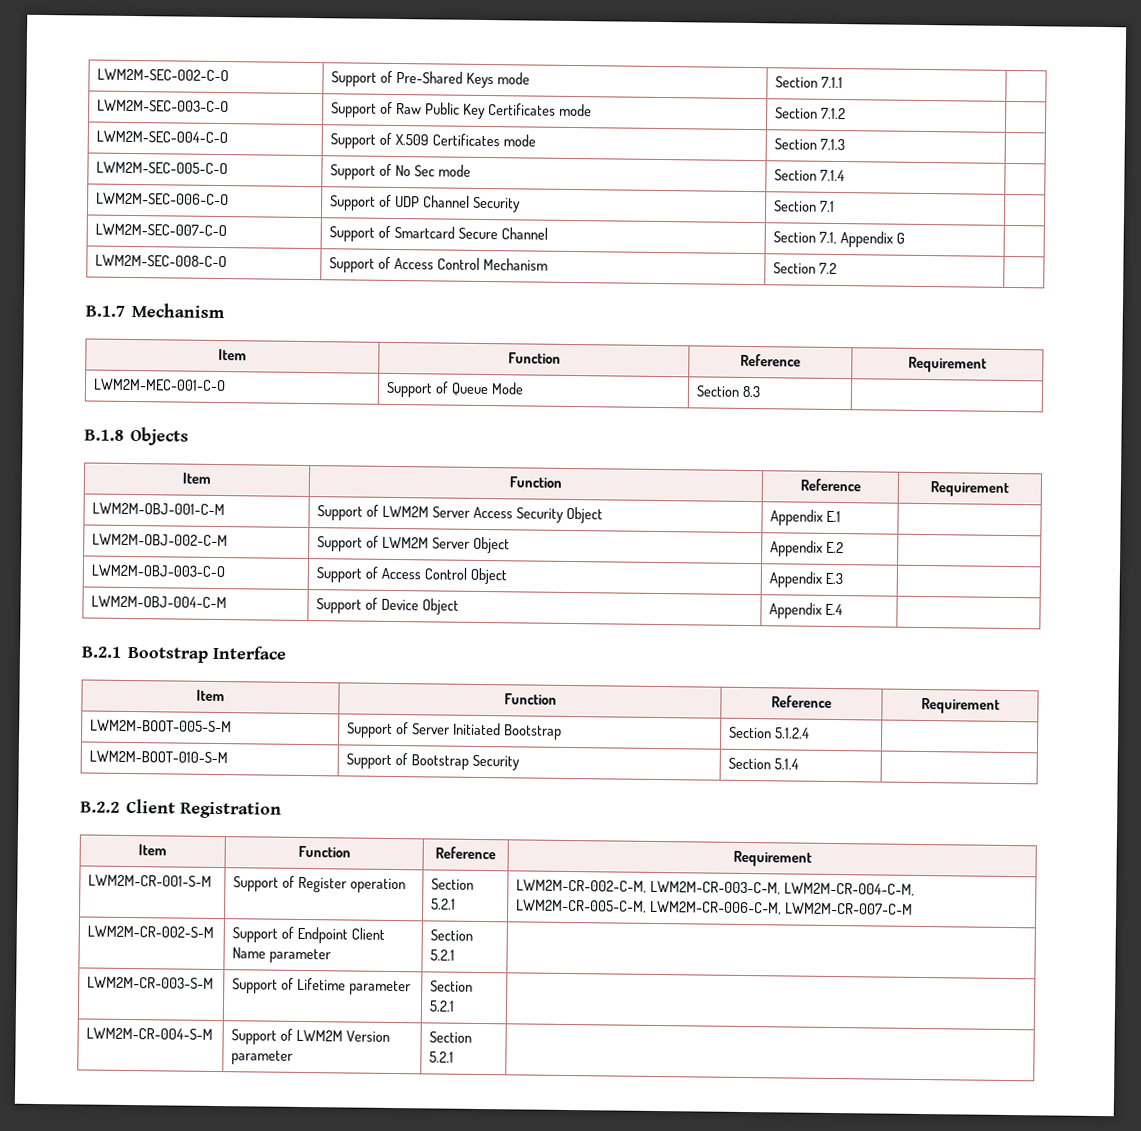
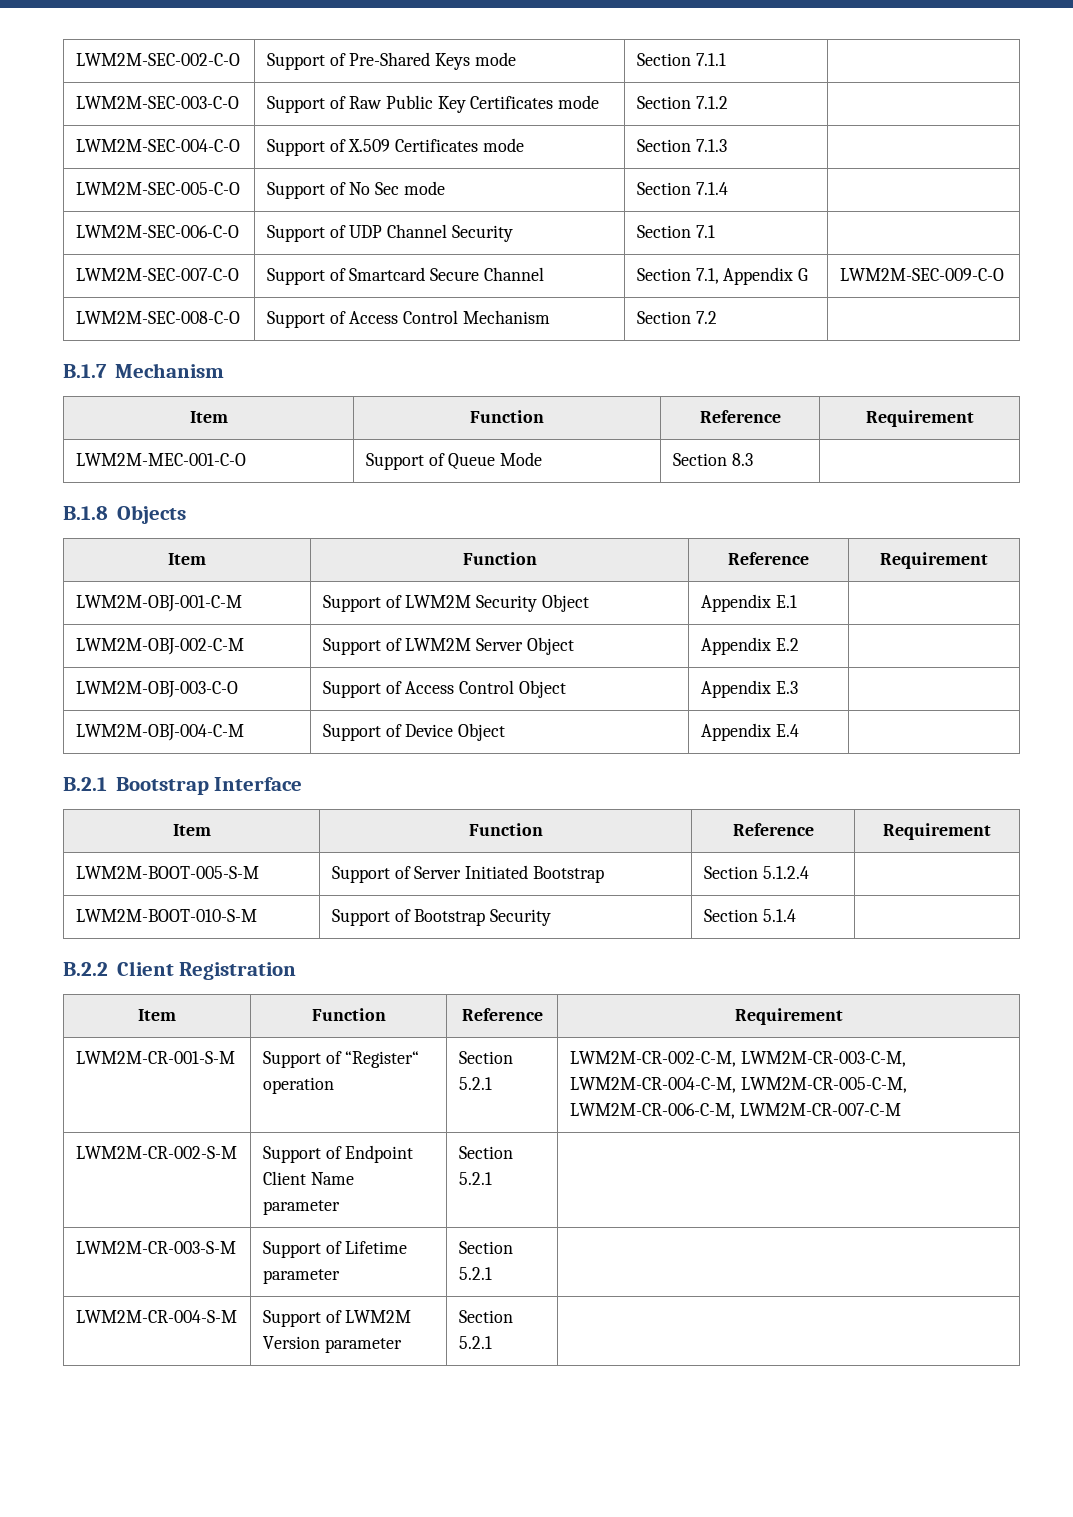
- LWM2M-SEC-007-C-O | Support of Smartcard Secure Channel | Section 7.1, Appendix G |
+ LWM2M-SEC-007-C-O | Support of Smartcard Secure Channel | Section 7.1, Appendix G | LWM2M-SEC-009-C-O
- LWM2M-OBJ-001-C-M | Support of LWM2M Server Access Security Object | Appendix E.1 |
+ LWM2M-OBJ-001-C-M | Support of LWM2M Security Object | Appendix E.1 |
- LWM2M-CR-001-S-M | Support of Register operation | Section 5.2.1 | LWM2M-CR-002-C-M, LWM2M-CR-003-C-M, LWM2M-CR-004-C-M, LWM2M-CR-005-C-M, LWM2M-CR-006-C-M, LWM2M-CR-007-C-M
+ LWM2M-CR-001-S-M | Support of “Register“ operation | Section 5.2.1 | LWM2M-CR-002-C-M, LWM2M-CR-003-C-M, LWM2M-CR-004-C-M, LWM2M-CR-005-C-M, LWM2M-CR-006-C-M, LWM2M-CR-007-C-M

